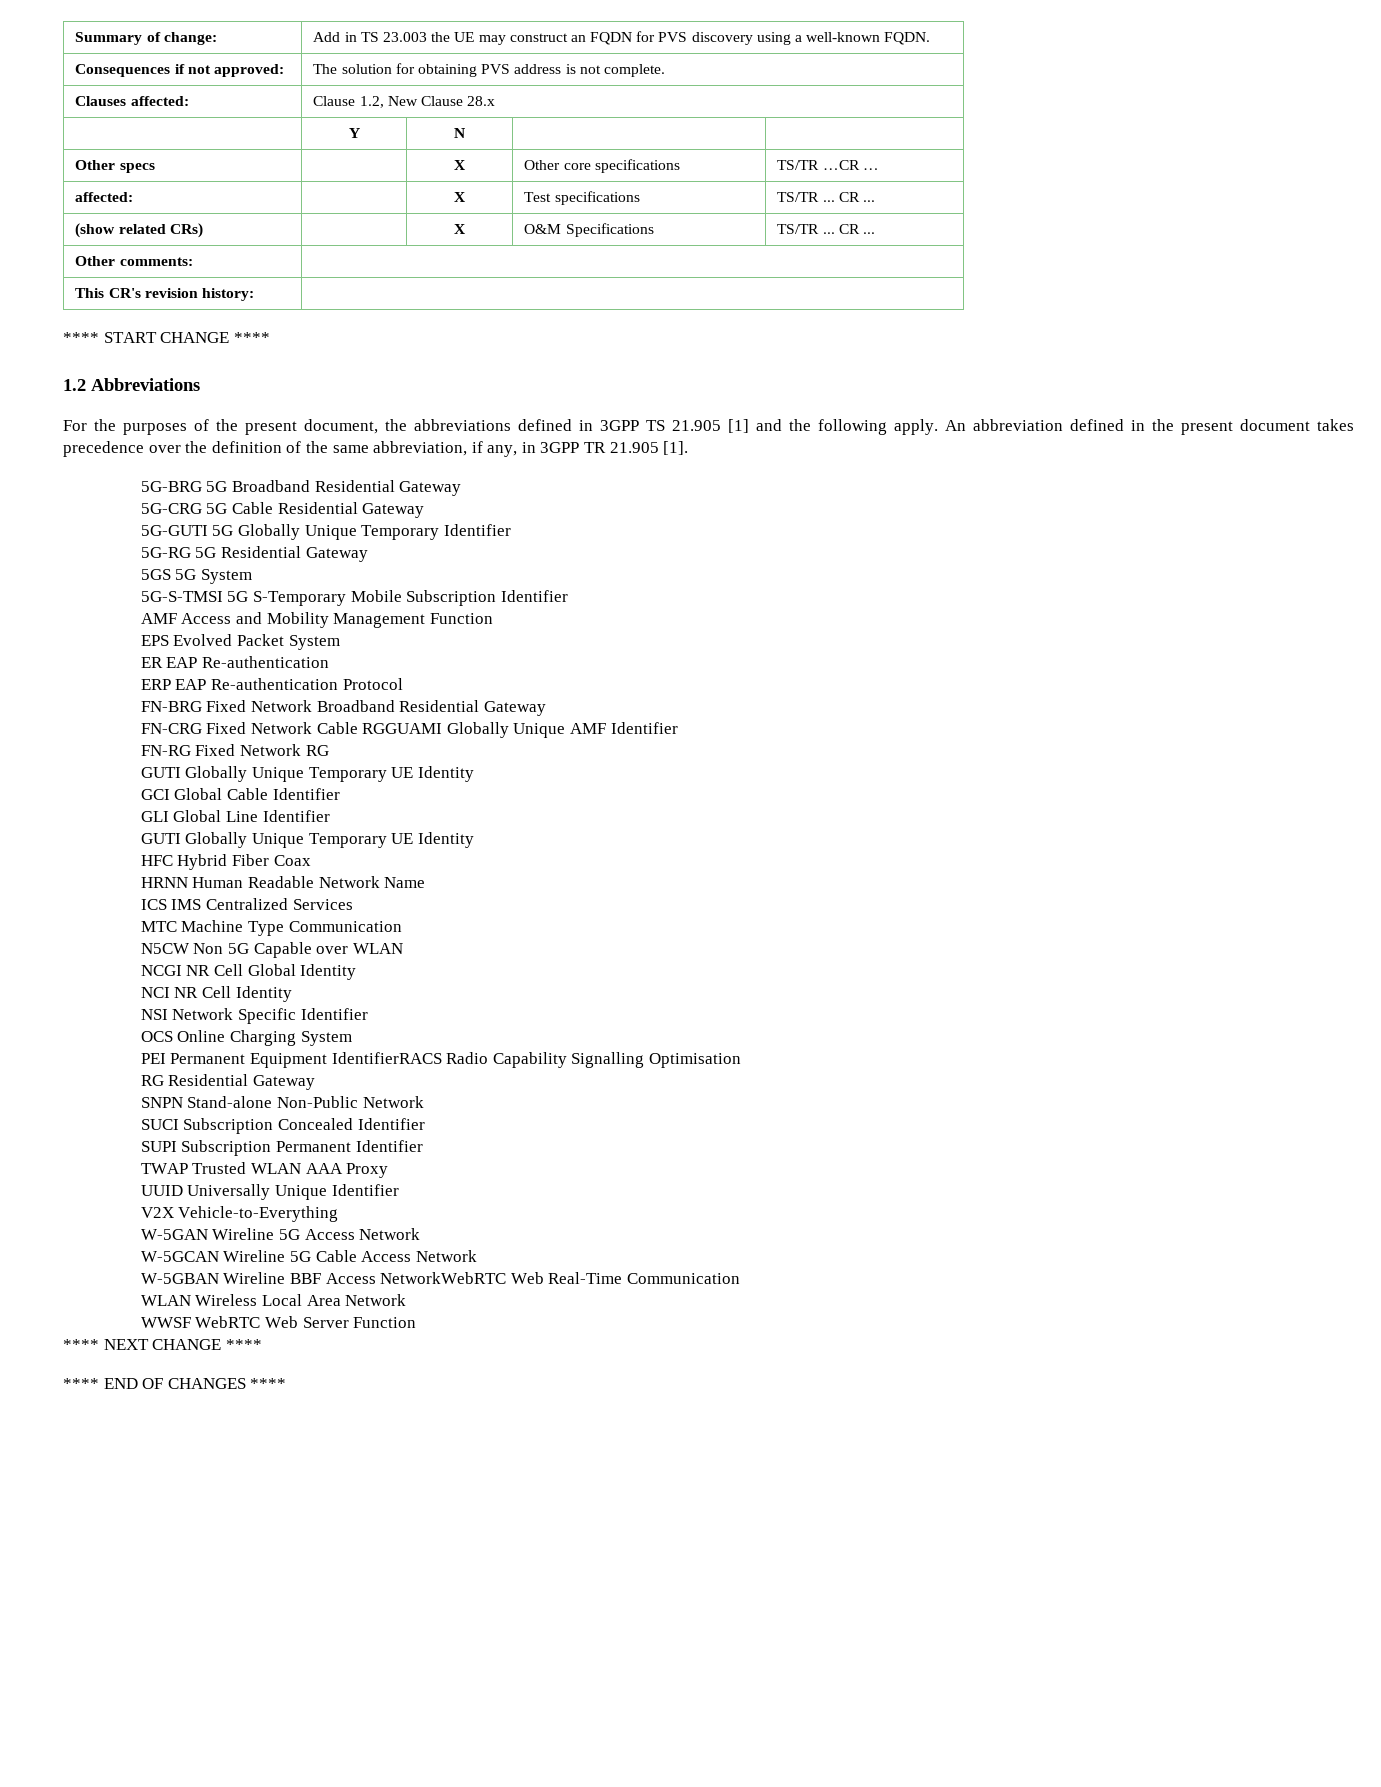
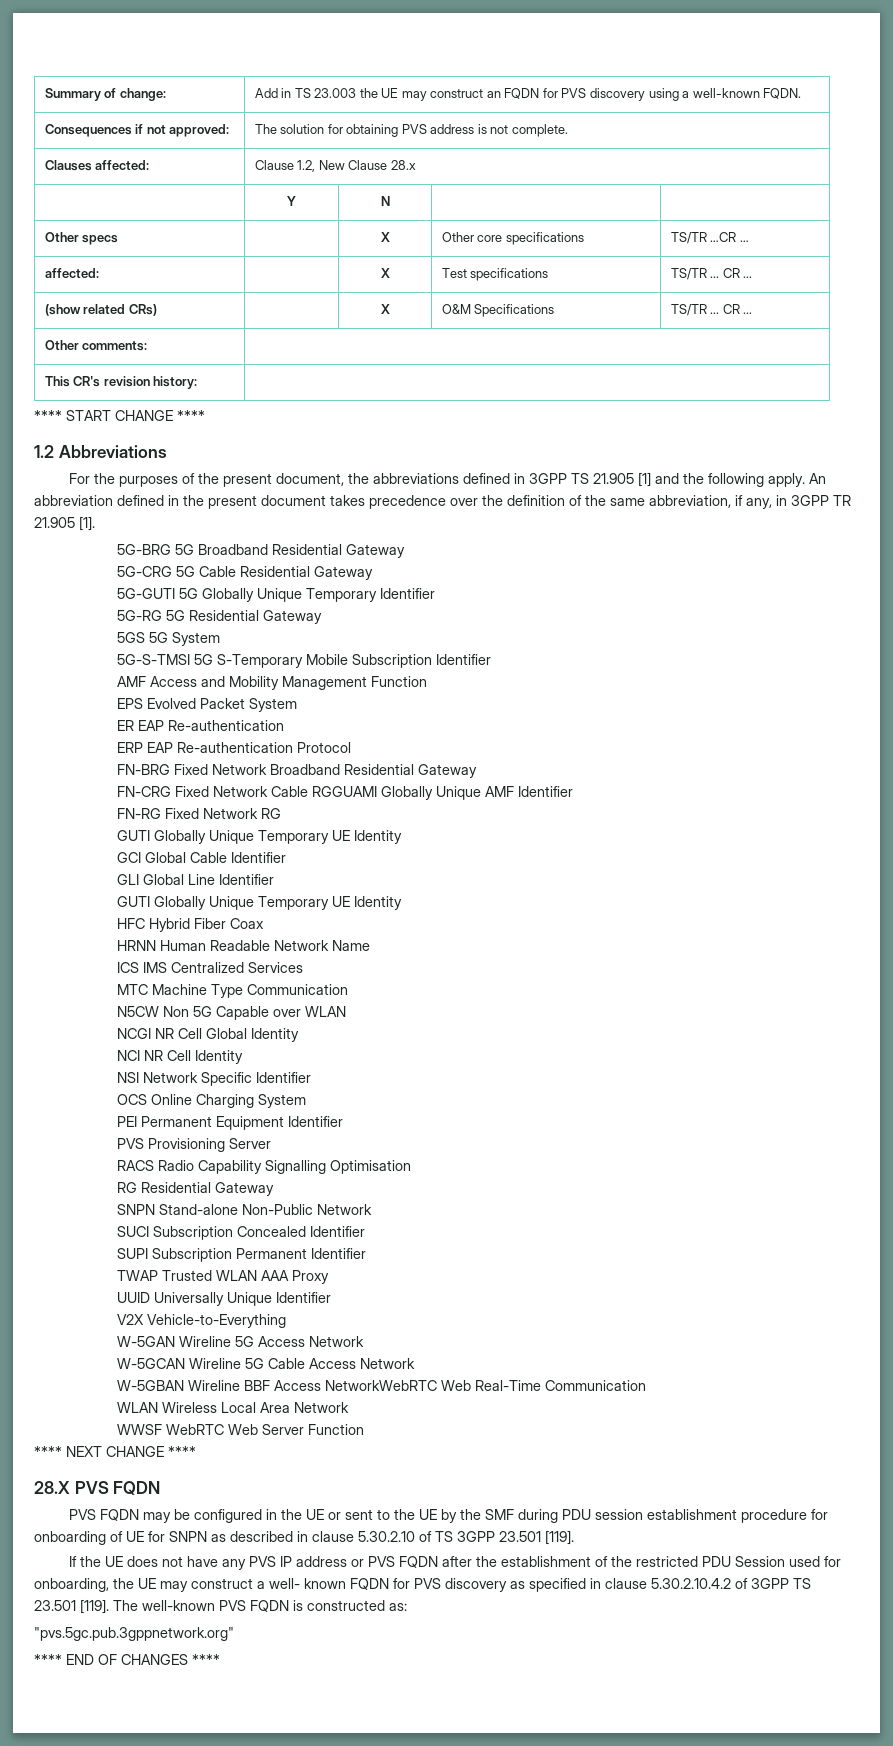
- PEI Permanent Equipment IdentifierRACS Radio Capability Signalling Optimisation
+ PEI Permanent Equipment Identifier
+ PVS Provisioning Server
+ RACS Radio Capability Signalling Optimisation
+ 28.X PVS FQDN
+ PVS FQDN may be configured in the UE or sent to the UE by the SMF during PDU session establishment procedure for onboarding of UE for SNPN as described in clause 5.30.2.10 of TS 3GPP 23.501 [119].
+ If the UE does not have any PVS IP address or PVS FQDN after the establishment of the restricted PDU Session used for onboarding, the UE may construct a well- known FQDN for PVS discovery as specified in clause 5.30.2.10.4.2 of 3GPP TS 23.501 [119]. The well-known PVS FQDN is constructed as:
+ "pvs.5gc.pub.3gppnetwork.org"

